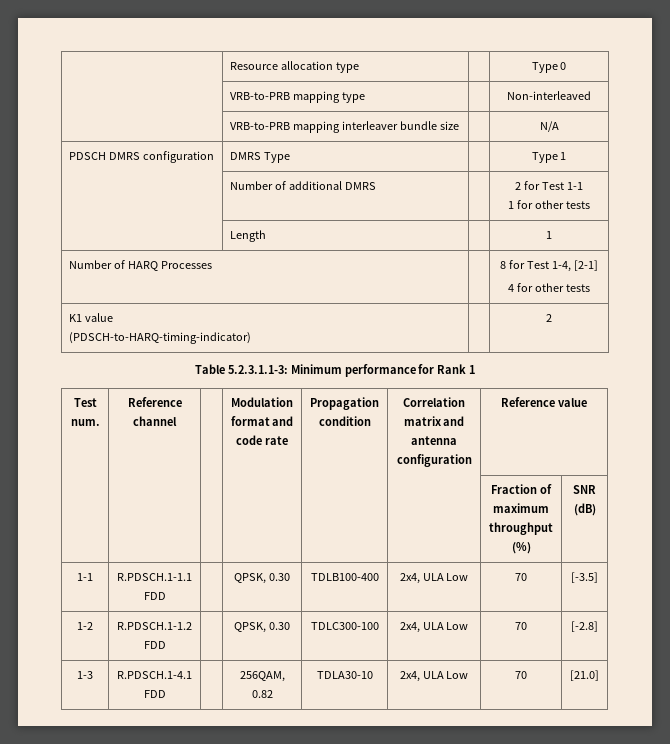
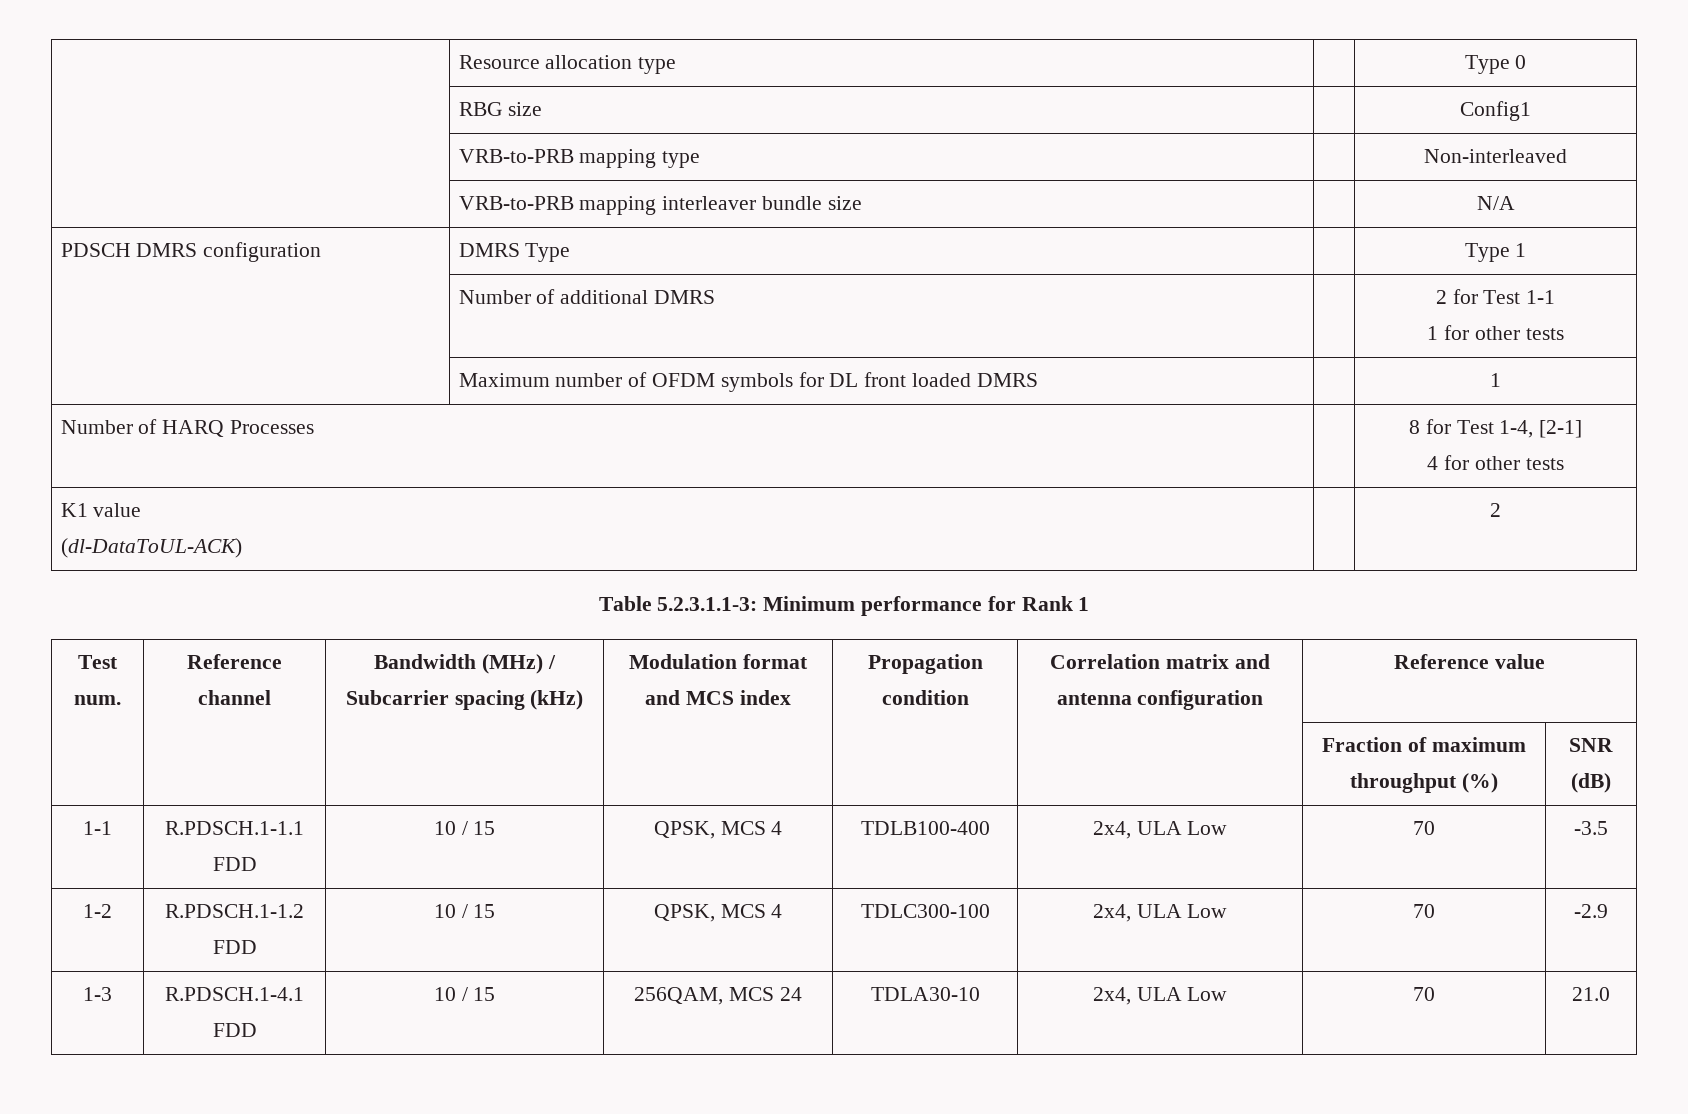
+ | RBG size | | Config1
- | Length | | 1
+ | Maximum number of OFDM symbols for DL front loaded DMRS | | 1
  K1 value
- (PDSCH-to-HARQ-timing-indicator) | | 2
+ (dl-DataToUL-ACK) | | 2
- Test num. | Reference channel | | Modulation format and code rate | Propagation condition | Correlation matrix and antenna configuration | Reference value
+ Test num. | Reference channel | Bandwidth (MHz) / Subcarrier spacing (kHz) | Modulation format and MCS index | Propagation condition | Correlation matrix and antenna configuration | Reference value
- 1-1 | R.PDSCH.1-1.1 FDD | | QPSK, 0.30 | TDLB100-400 | 2x4, ULA Low | 70 | [-3.5]
+ 1-1 | R.PDSCH.1-1.1 FDD | 10 / 15 | QPSK, MCS 4 | TDLB100-400 | 2x4, ULA Low | 70 | -3.5
- 1-2 | R.PDSCH.1-1.2 FDD | | QPSK, 0.30 | TDLC300-100 | 2x4, ULA Low | 70 | [-2.8]
+ 1-2 | R.PDSCH.1-1.2 FDD | 10 / 15 | QPSK, MCS 4 | TDLC300-100 | 2x4, ULA Low | 70 | -2.9
- 1-3 | R.PDSCH.1-4.1 FDD | | 256QAM, 0.82 | TDLA30-10 | 2x4, ULA Low | 70 | [21.0]
+ 1-3 | R.PDSCH.1-4.1 FDD | 10 / 15 | 256QAM, MCS 24 | TDLA30-10 | 2x4, ULA Low | 70 | 21.0

